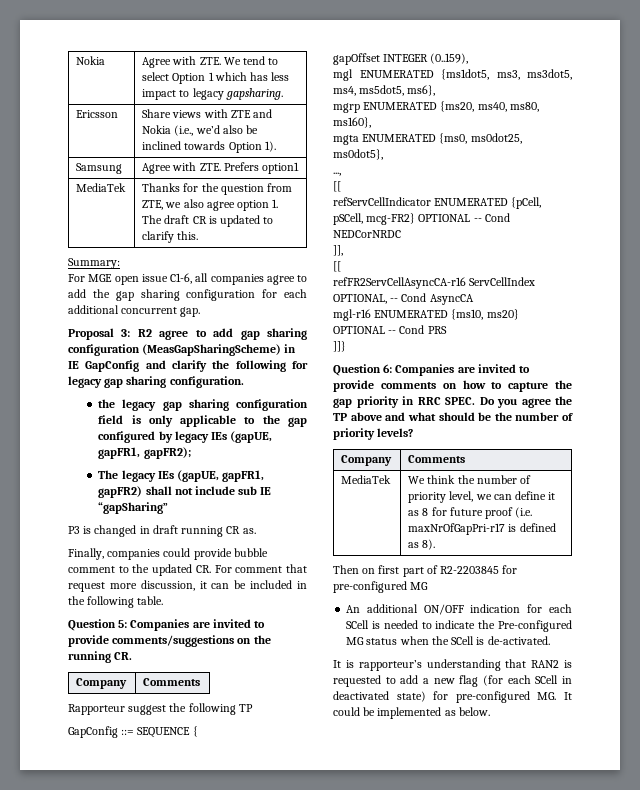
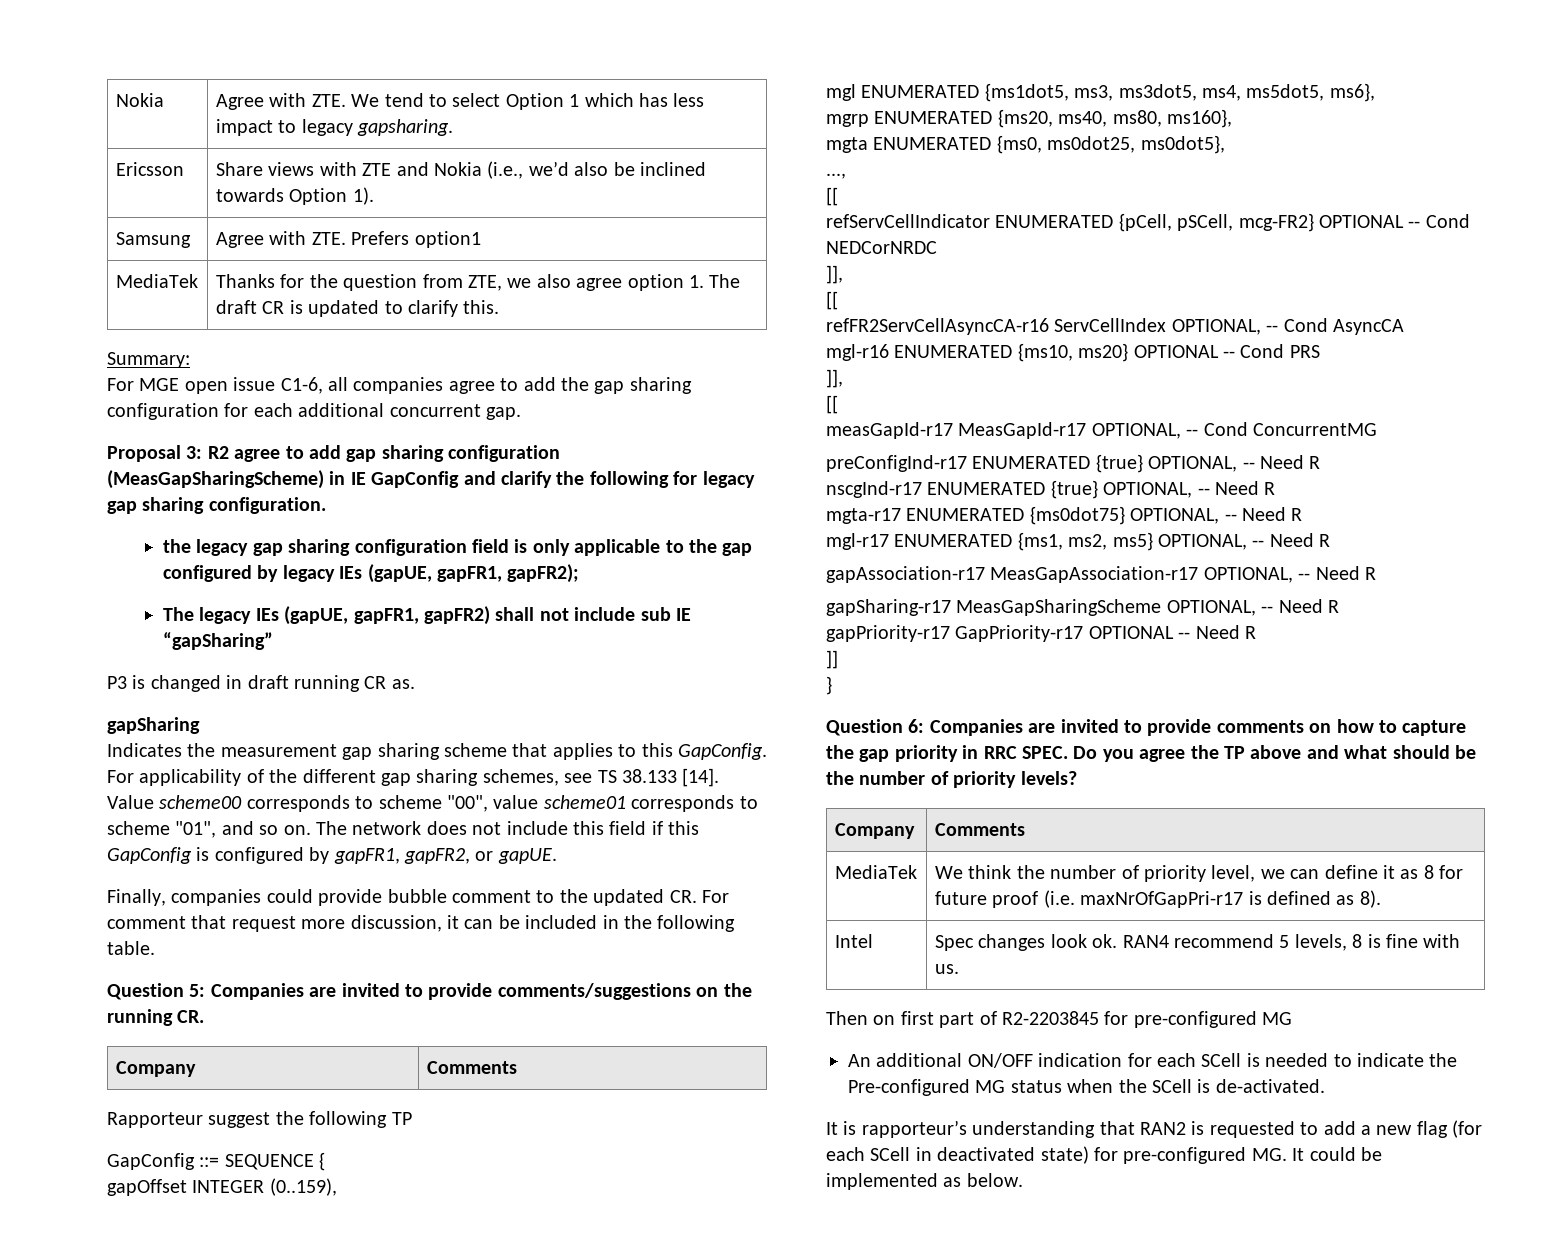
+ gapSharing
+ Indicates the measurement gap sharing scheme that applies to this GapConfig. For applicability of the different gap sharing schemes, see TS 38.133 [14]. Value scheme00 corresponds to scheme "00", value scheme01 corresponds to scheme "01", and so on. The network does not include this field if this GapConfig is configured by gapFR1, gapFR2, or gapUE.
  mgl-r16 ENUMERATED {ms10, ms20} OPTIONAL -- Cond PRS
- ]]}
+ ]],
+ [[
+ measGapId-r17 MeasGapId-r17 OPTIONAL, -- Cond ConcurrentMG
+ preConfigInd-r17 ENUMERATED {true} OPTIONAL, -- Need R
+ nscgInd-r17 ENUMERATED {true} OPTIONAL, -- Need R
+ mgta-r17 ENUMERATED {ms0dot75} OPTIONAL, -- Need R
+ mgl-r17 ENUMERATED {ms1, ms2, ms5} OPTIONAL, -- Need R
+ gapAssociation-r17 MeasGapAssociation-r17 OPTIONAL, -- Need R
+ gapSharing-r17 MeasGapSharingScheme OPTIONAL, -- Need R
+ gapPriority-r17 GapPriority-r17 OPTIONAL -- Need R
+ ]]
+ }
+ Intel | Spec changes look ok. RAN4 recommend 5 levels, 8 is fine with us.

